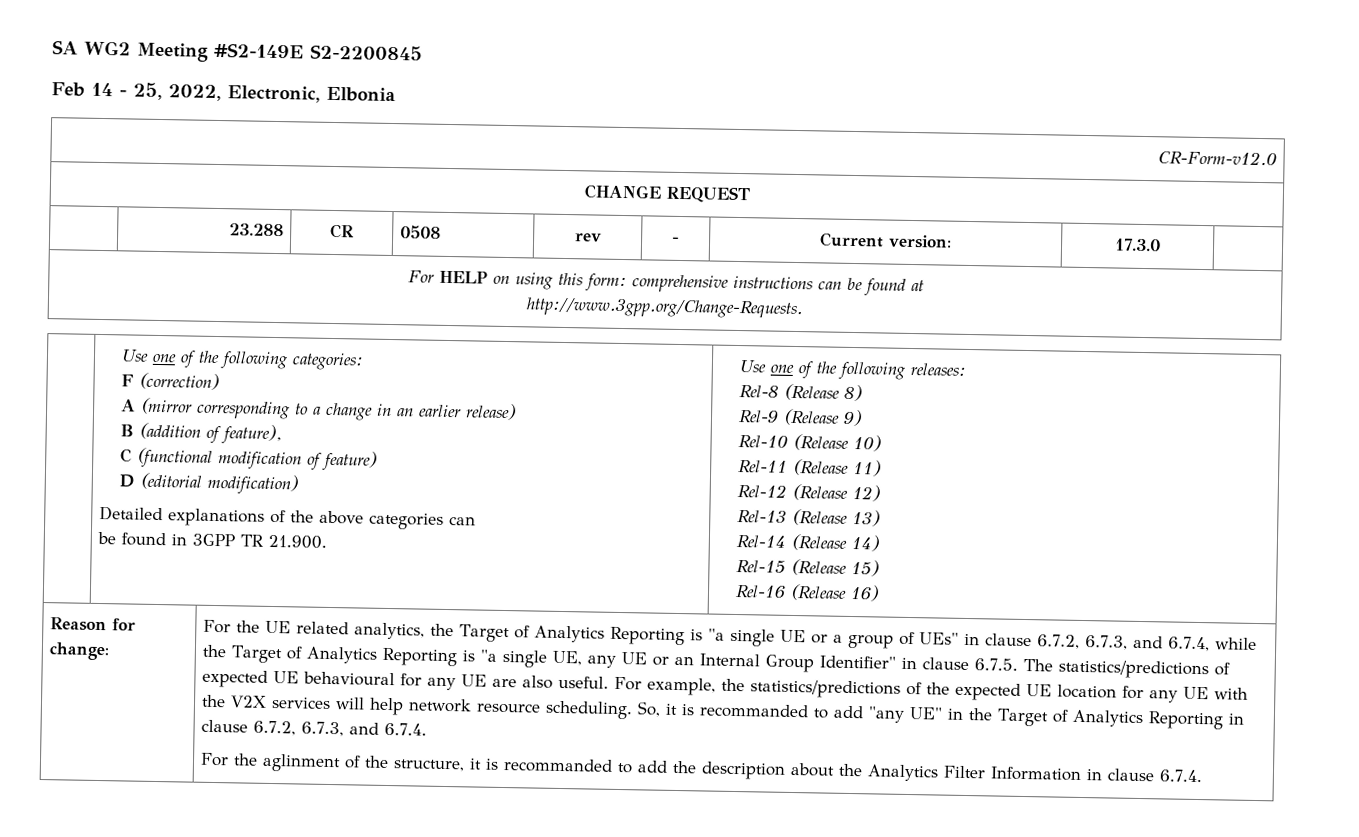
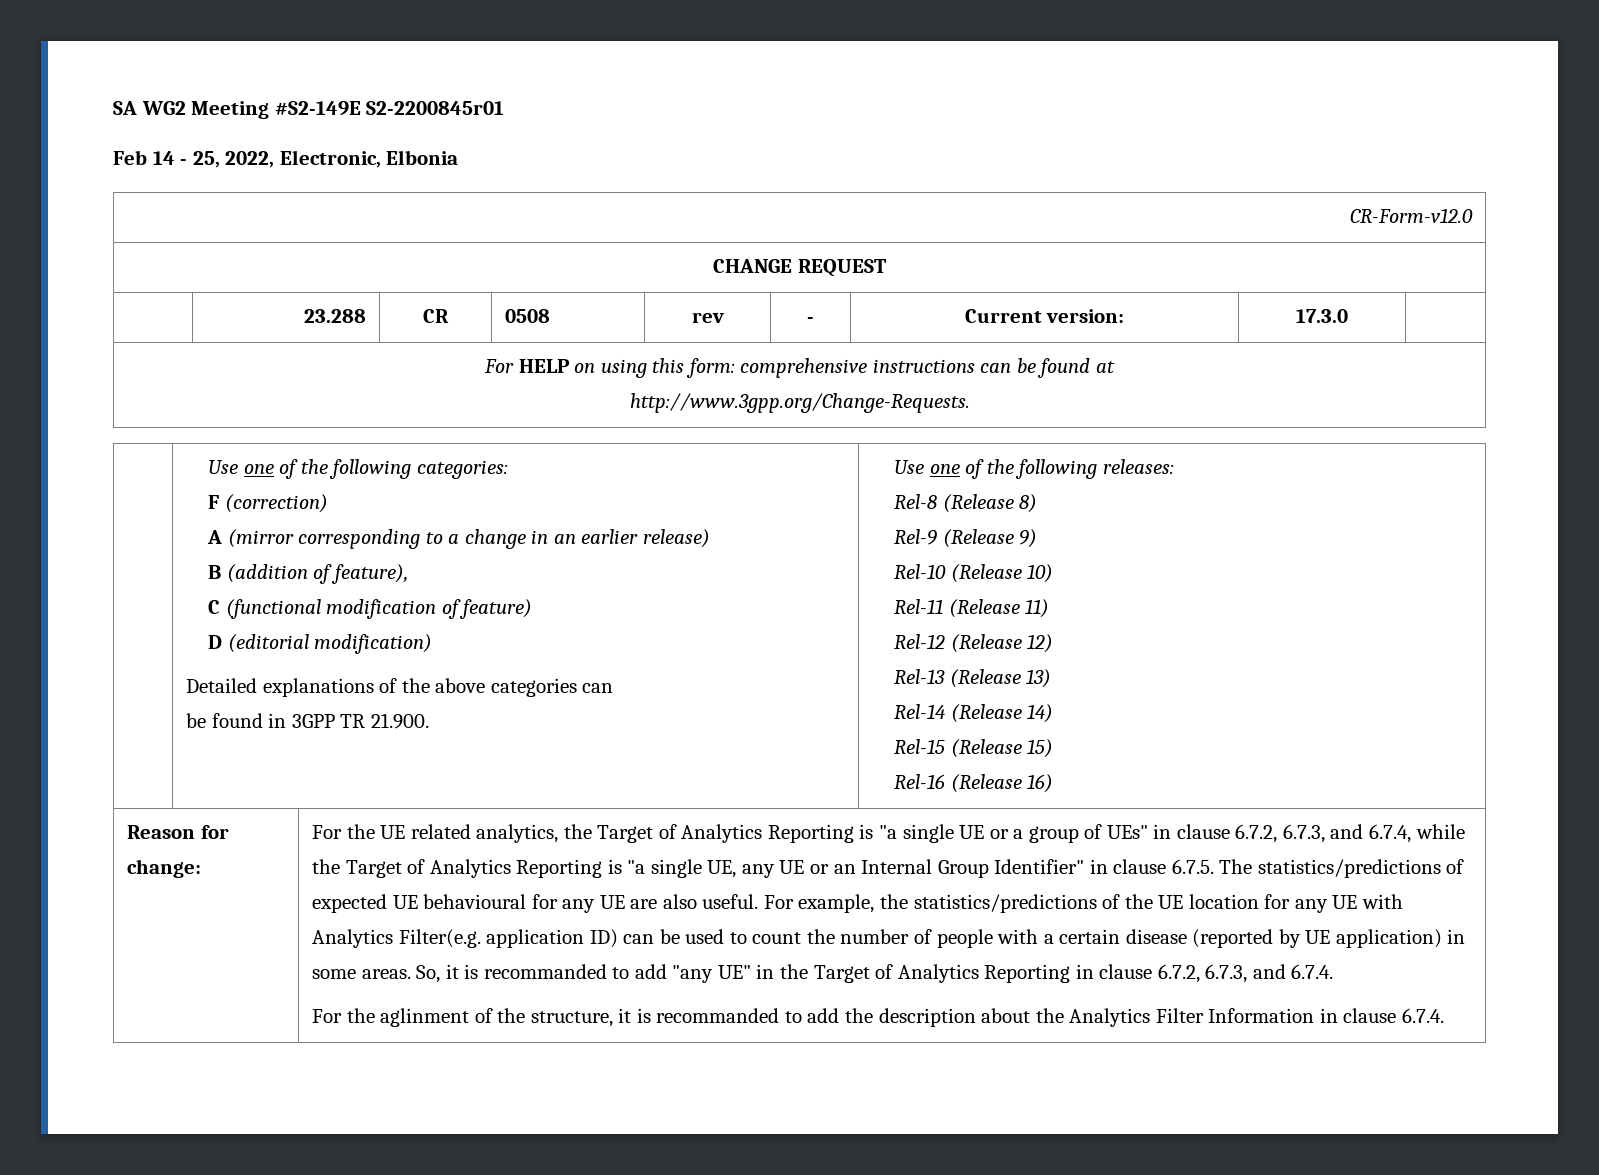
- SA WG2 Meeting #S2-149E S2-2200845
+ SA WG2 Meeting #S2-149E S2-2200845r01
- For example, the statistics/predictions of the expected UE location for any UE with the V2X services will help network resource scheduling.
+ For example, the statistics/predictions of the UE location for any UE with Analytics Filter(e.g. application ID) can be used to count the number of people with a certain disease (reported by UE application) in some areas.

